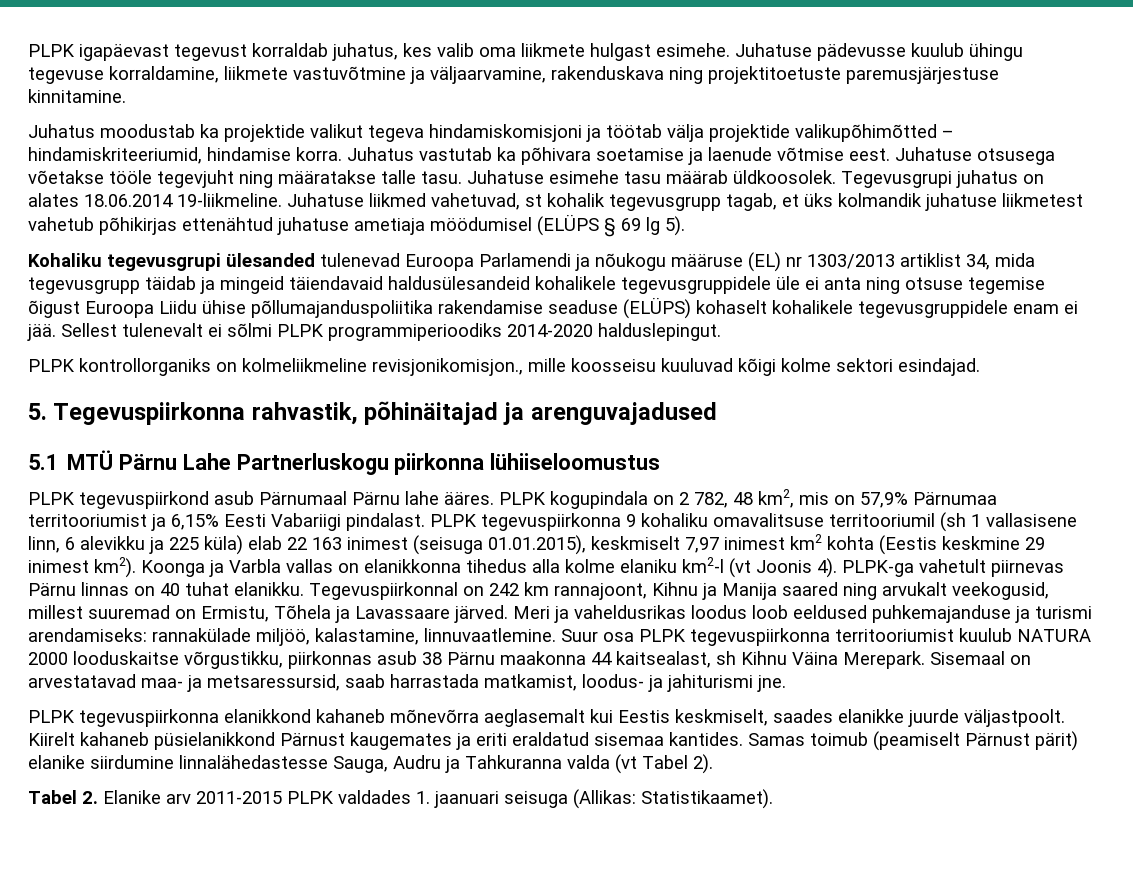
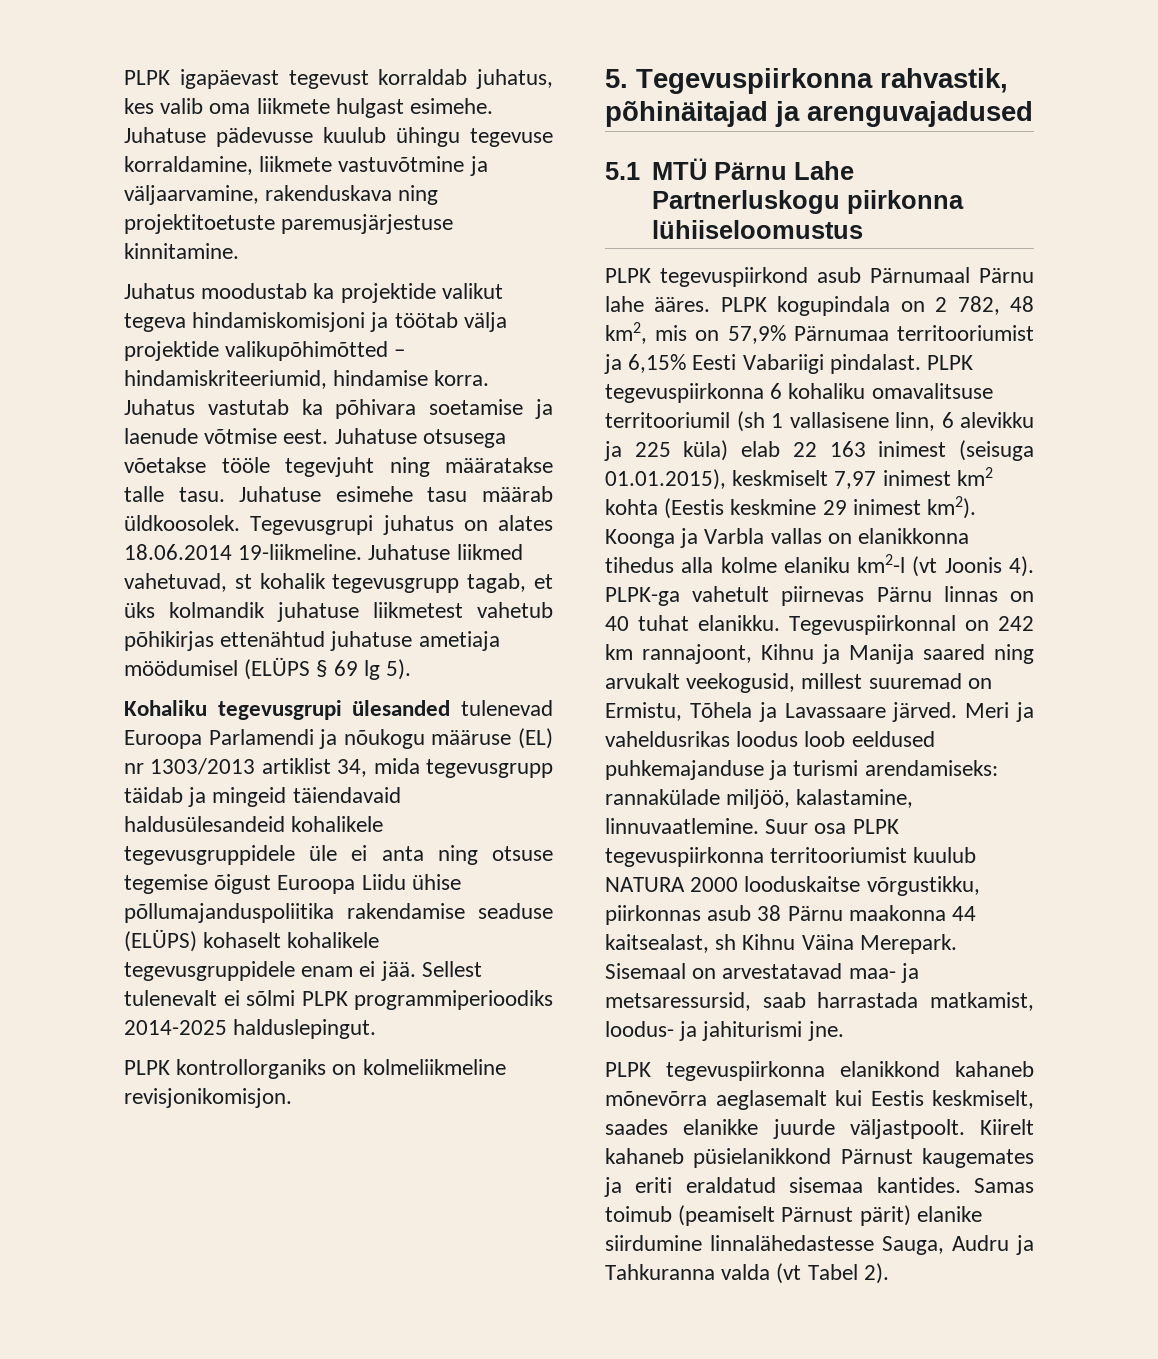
- Sellest tulenevalt ei sõlmi PLPK programmiperioodiks 2014-2020 halduslepingut.
+ Sellest tulenevalt ei sõlmi PLPK programmiperioodiks 2014-2025 halduslepingut.
- PLPK kontrollorganiks on kolmeliikmeline revisjonikomisjon., mille koosseisu kuuluvad kõigi kolme sektori esindajad.
+ PLPK kontrollorganiks on kolmeliikmeline revisjonikomisjon.
- PLPK tegevuspiirkonna 9 kohaliku omavalitsuse territooriumil (sh 1 vallasisene linn, 6 alevikku ja 225 küla) elab 22 163 inimest (seisuga 01.01.2015), keskmiselt 7,97 inimest km2 kohta (Eestis keskmine 29 inimest km2).
+ PLPK tegevuspiirkonna 6 kohaliku omavalitsuse territooriumil (sh 1 vallasisene linn, 6 alevikku ja 225 küla) elab 22 163 inimest (seisuga 01.01.2015), keskmiselt 7,97 inimest km2 kohta (Eestis keskmine 29 inimest km2).
- Tabel 2. Elanike arv 2011-2015 PLPK valdades 1. jaanuari seisuga (Allikas: Statistikaamet).

